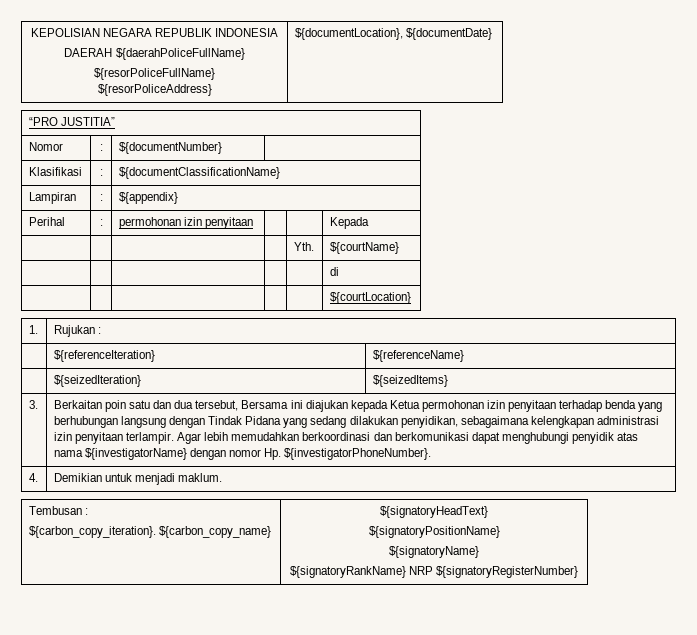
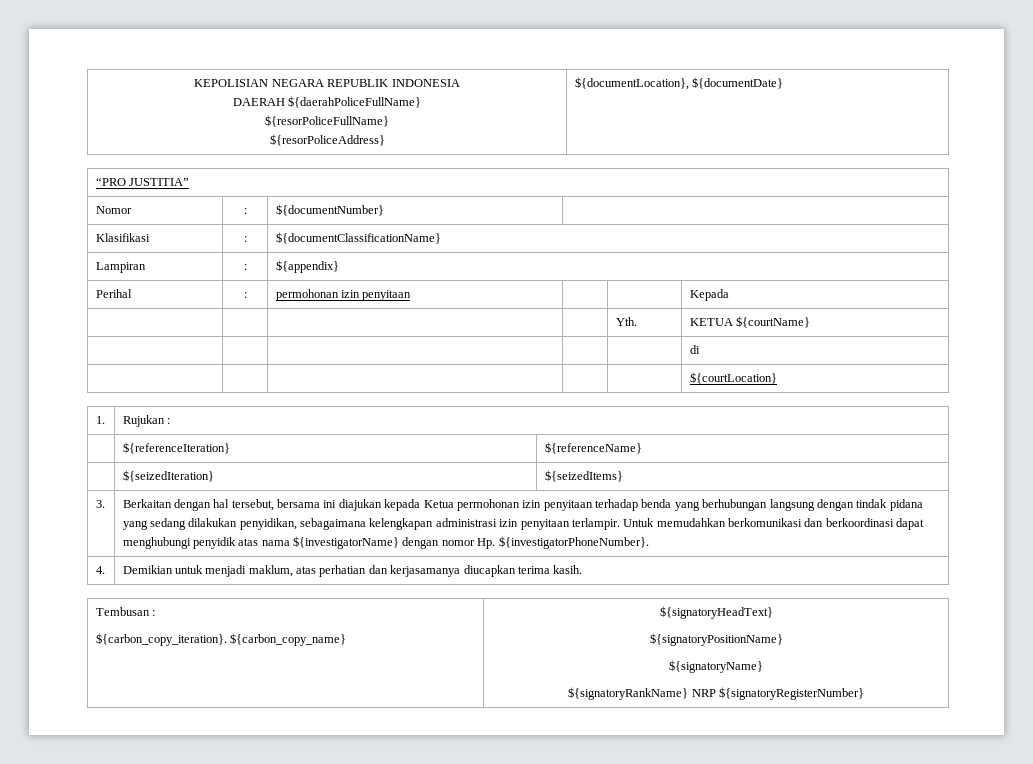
- | | | | Yth. | ${courtName}
+ | | | | Yth. | KETUA ${courtName}
- Berkaitan poin satu dan dua tersebut, Bersama ini diajukan kepada Ketua permohonan izin penyitaan terhadap benda yang berhubungan langsung dengan Tindak Pidana yang sedang dilakukan penyidikan, sebagaimana kelengkapan administrasi izin penyitaan terlampir.
+ Berkaitan dengan hal tersebut, bersama ini diajukan kepada Ketua permohonan izin penyitaan terhadap benda yang berhubungan langsung dengan tindak pidana yang sedang dilakukan penyidikan, sebagaimana kelengkapan administrasi izin penyitaan terlampir.
- Agar lebih memudahkan berkoordinasi dan berkomunikasi dapat menghubungi penyidik atas nama ${investigatorName} dengan nomor Hp. ${investigatorPhoneNumber}.
+ Untuk memudahkan berkomunikasi dan berkoordinasi dapat menghubungi penyidik atas nama ${investigatorName} dengan nomor Hp. ${investigatorPhoneNumber}.
- 4. | Demikian untuk menjadi maklum.
+ 4. | Demikian untuk menjadi maklum, atas perhatian dan kerjasamanya diucapkan terima kasih.

